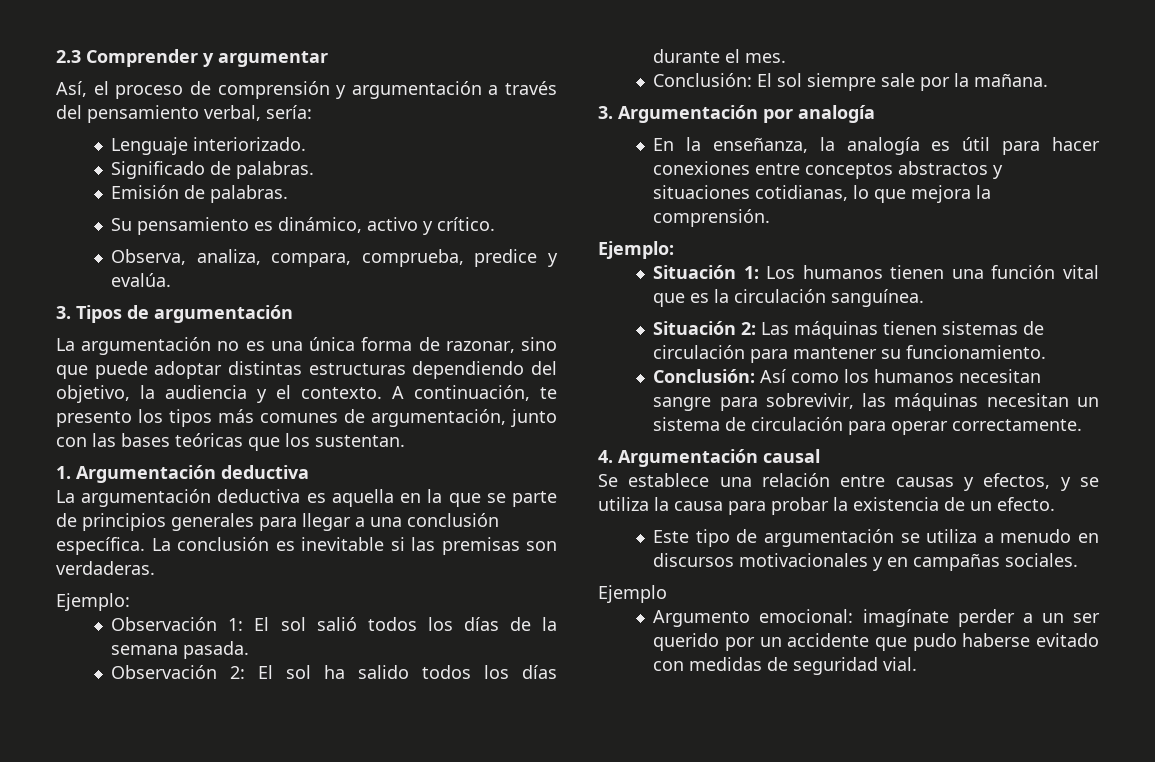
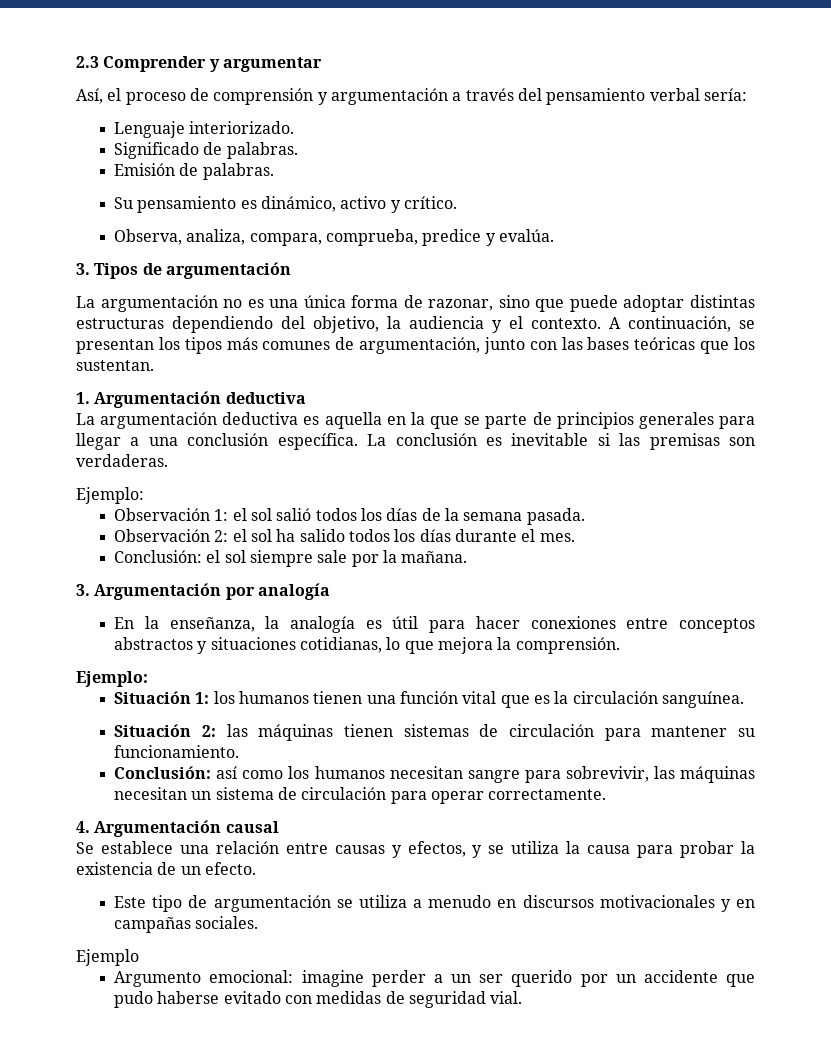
- Así, el proceso de comprensión y argumentación a través del pensamiento verbal, sería:
+ Así, el proceso de comprensión y argumentación a través del pensamiento verbal sería:
- A continuación, te presento los tipos más comunes de argumentación, junto con las bases teóricas que los sustentan.
+ A continuación, se presentan los tipos más comunes de argumentación, junto con las bases teóricas que los sustentan.
- Observación 1: El sol salió todos los días de la semana pasada.
+ Observación 1: el sol salió todos los días de la semana pasada.
- Observación 2: El sol ha salido todos los días durante el mes.
+ Observación 2: el sol ha salido todos los días durante el mes.
- Conclusión: El sol siempre sale por la mañana.
+ Conclusión: el sol siempre sale por la mañana.
- Situación 1: Los humanos tienen una función vital que es la circulación sanguínea.
+ Situación 1: los humanos tienen una función vital que es la circulación sanguínea.
- Situación 2: Las máquinas tienen sistemas de circulación para mantener su funcionamiento.
+ Situación 2: las máquinas tienen sistemas de circulación para mantener su funcionamiento.
- Conclusión: Así como los humanos necesitan sangre para sobrevivir, las máquinas necesitan un sistema de circulación para operar correctamente.
+ Conclusión: así como los humanos necesitan sangre para sobrevivir, las máquinas necesitan un sistema de circulación para operar correctamente.
- Argumento emocional: imagínate perder a un ser querido por un accidente que pudo haberse evitado con medidas de seguridad vial.
+ Argumento emocional: imagine perder a un ser querido por un accidente que pudo haberse evitado con medidas de seguridad vial.

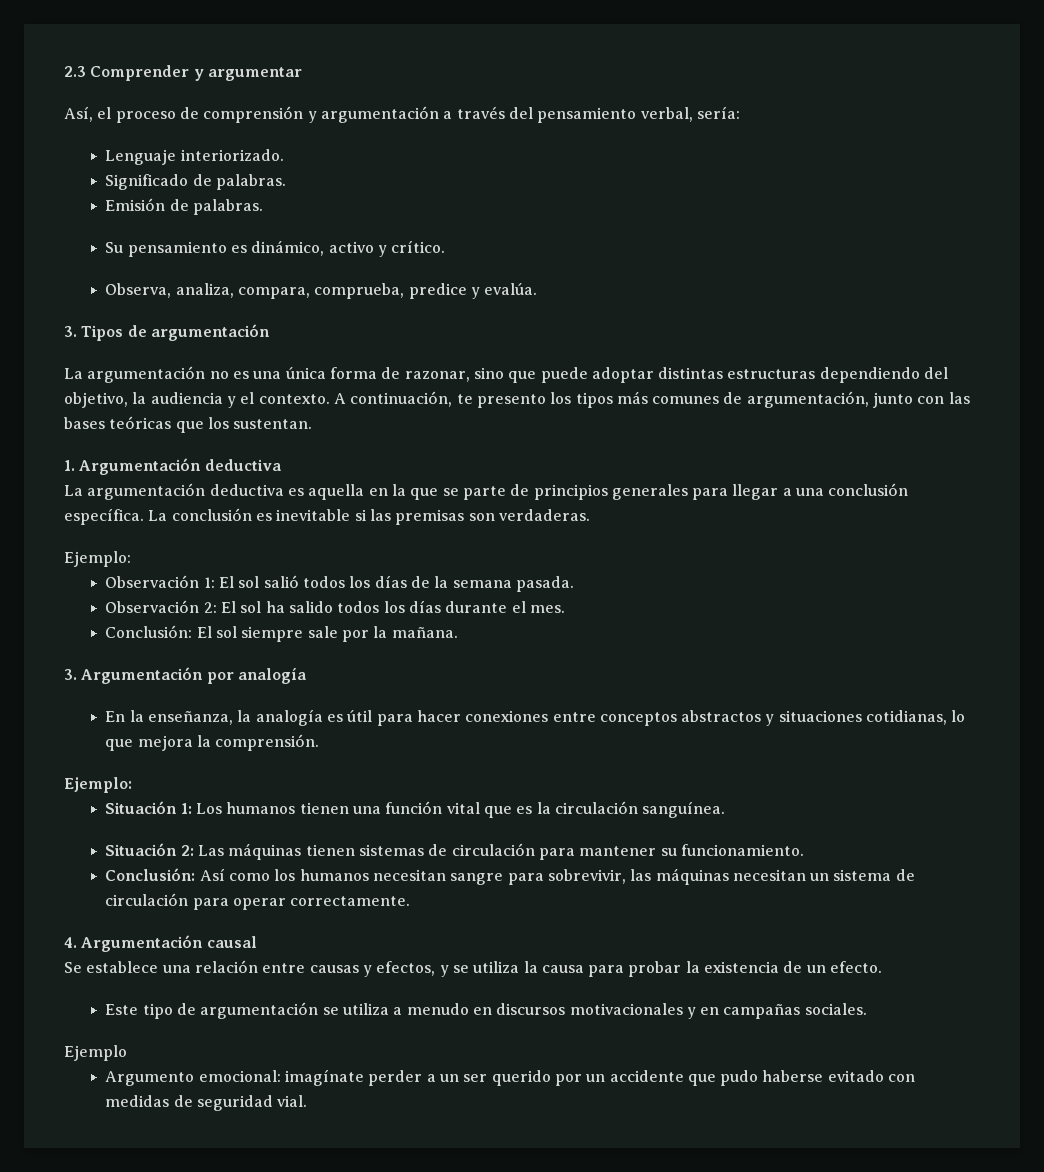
- Así, el proceso de comprensión y argumentación a través del pensamiento verbal sería:
+ Así, el proceso de comprensión y argumentación a través del pensamiento verbal, sería:
- A continuación, se presentan los tipos más comunes de argumentación, junto con las bases teóricas que los sustentan.
+ A continuación, te presento los tipos más comunes de argumentación, junto con las bases teóricas que los sustentan.
- Observación 1: el sol salió todos los días de la semana pasada.
+ Observación 1: El sol salió todos los días de la semana pasada.
- Observación 2: el sol ha salido todos los días durante el mes.
+ Observación 2: El sol ha salido todos los días durante el mes.
- Conclusión: el sol siempre sale por la mañana.
+ Conclusión: El sol siempre sale por la mañana.
- Situación 1: los humanos tienen una función vital que es la circulación sanguínea.
+ Situación 1: Los humanos tienen una función vital que es la circulación sanguínea.
- Situación 2: las máquinas tienen sistemas de circulación para mantener su funcionamiento.
+ Situación 2: Las máquinas tienen sistemas de circulación para mantener su funcionamiento.
- Conclusión: así como los humanos necesitan sangre para sobrevivir, las máquinas necesitan un sistema de circulación para operar correctamente.
+ Conclusión: Así como los humanos necesitan sangre para sobrevivir, las máquinas necesitan un sistema de circulación para operar correctamente.
- Argumento emocional: imagine perder a un ser querido por un accidente que pudo haberse evitado con medidas de seguridad vial.
+ Argumento emocional: imagínate perder a un ser querido por un accidente que pudo haberse evitado con medidas de seguridad vial.

